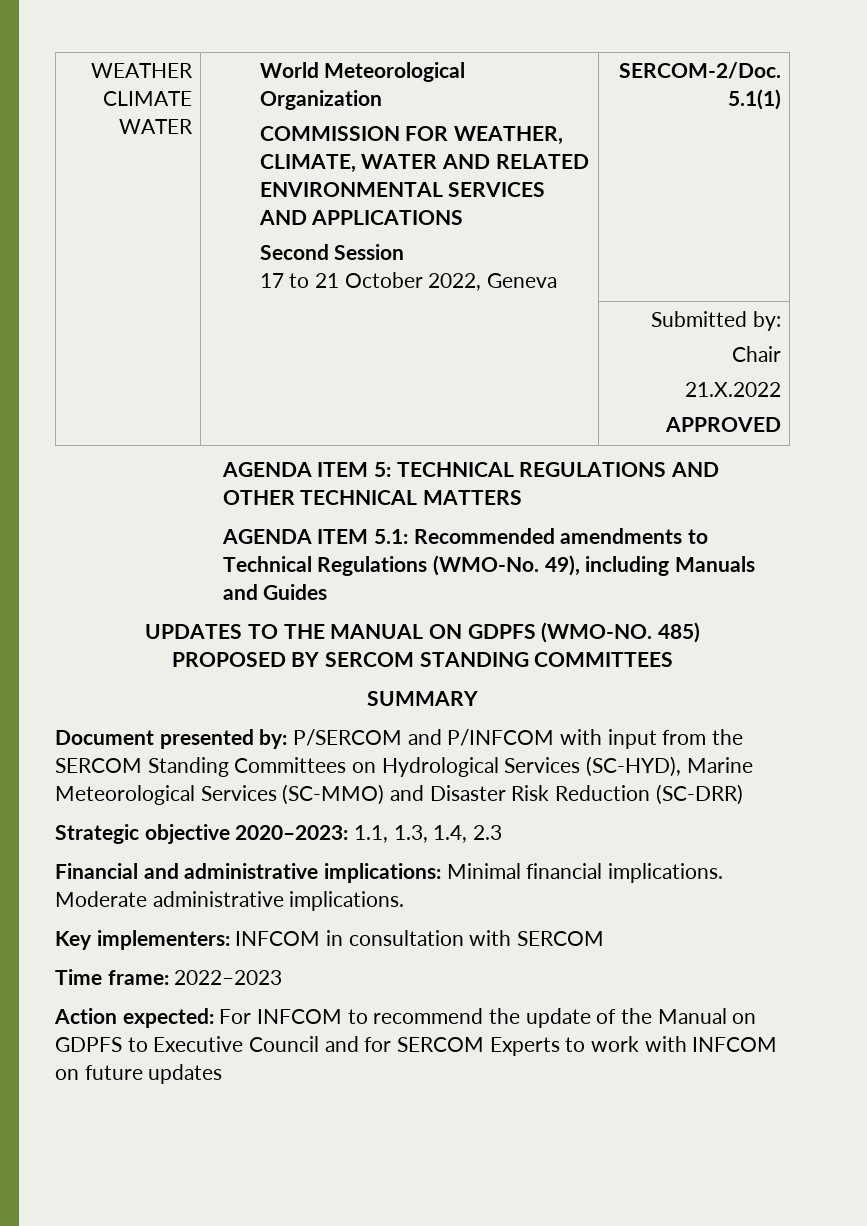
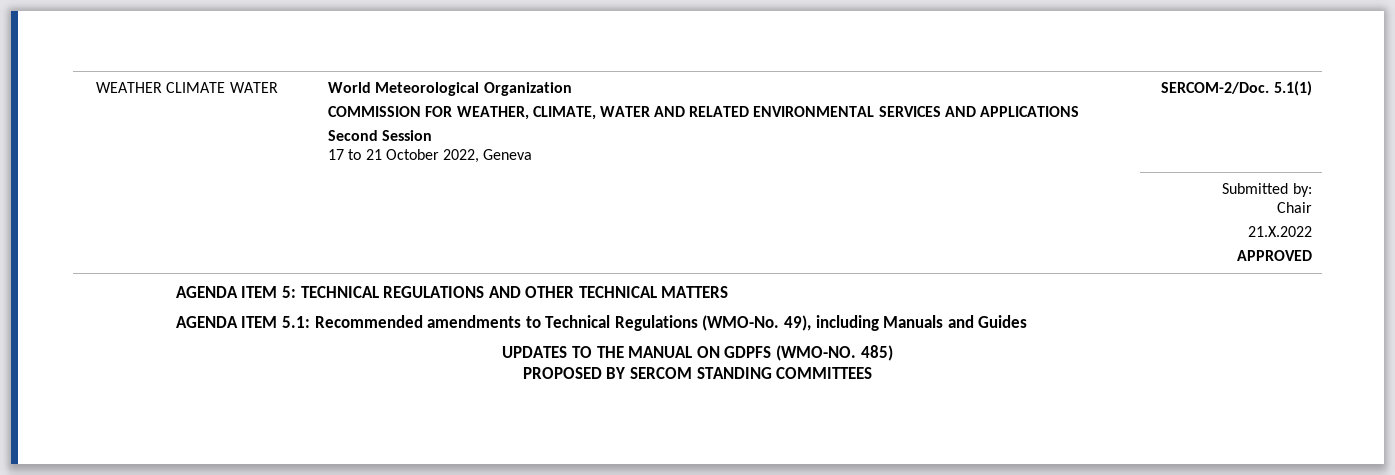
- SUMMARY
- Document presented by: P/SERCOM and P/INFCOM with input from the SERCOM Standing Committees on Hydrological Services (SC-HYD), Marine Meteorological Services (SC-MMO) and Disaster Risk Reduction (SC-DRR)
- Strategic objective 2020–2023: 1.1, 1.3, 1.4, 2.3
- Financial and administrative implications: Minimal financial implications. Moderate administrative implications.
- Key implementers: INFCOM in consultation with SERCOM
- Time frame: 2022–2023
- Action expected: For INFCOM to recommend the update of the Manual on GDPFS to Executive Council and for SERCOM Experts to work with INFCOM on future updates

